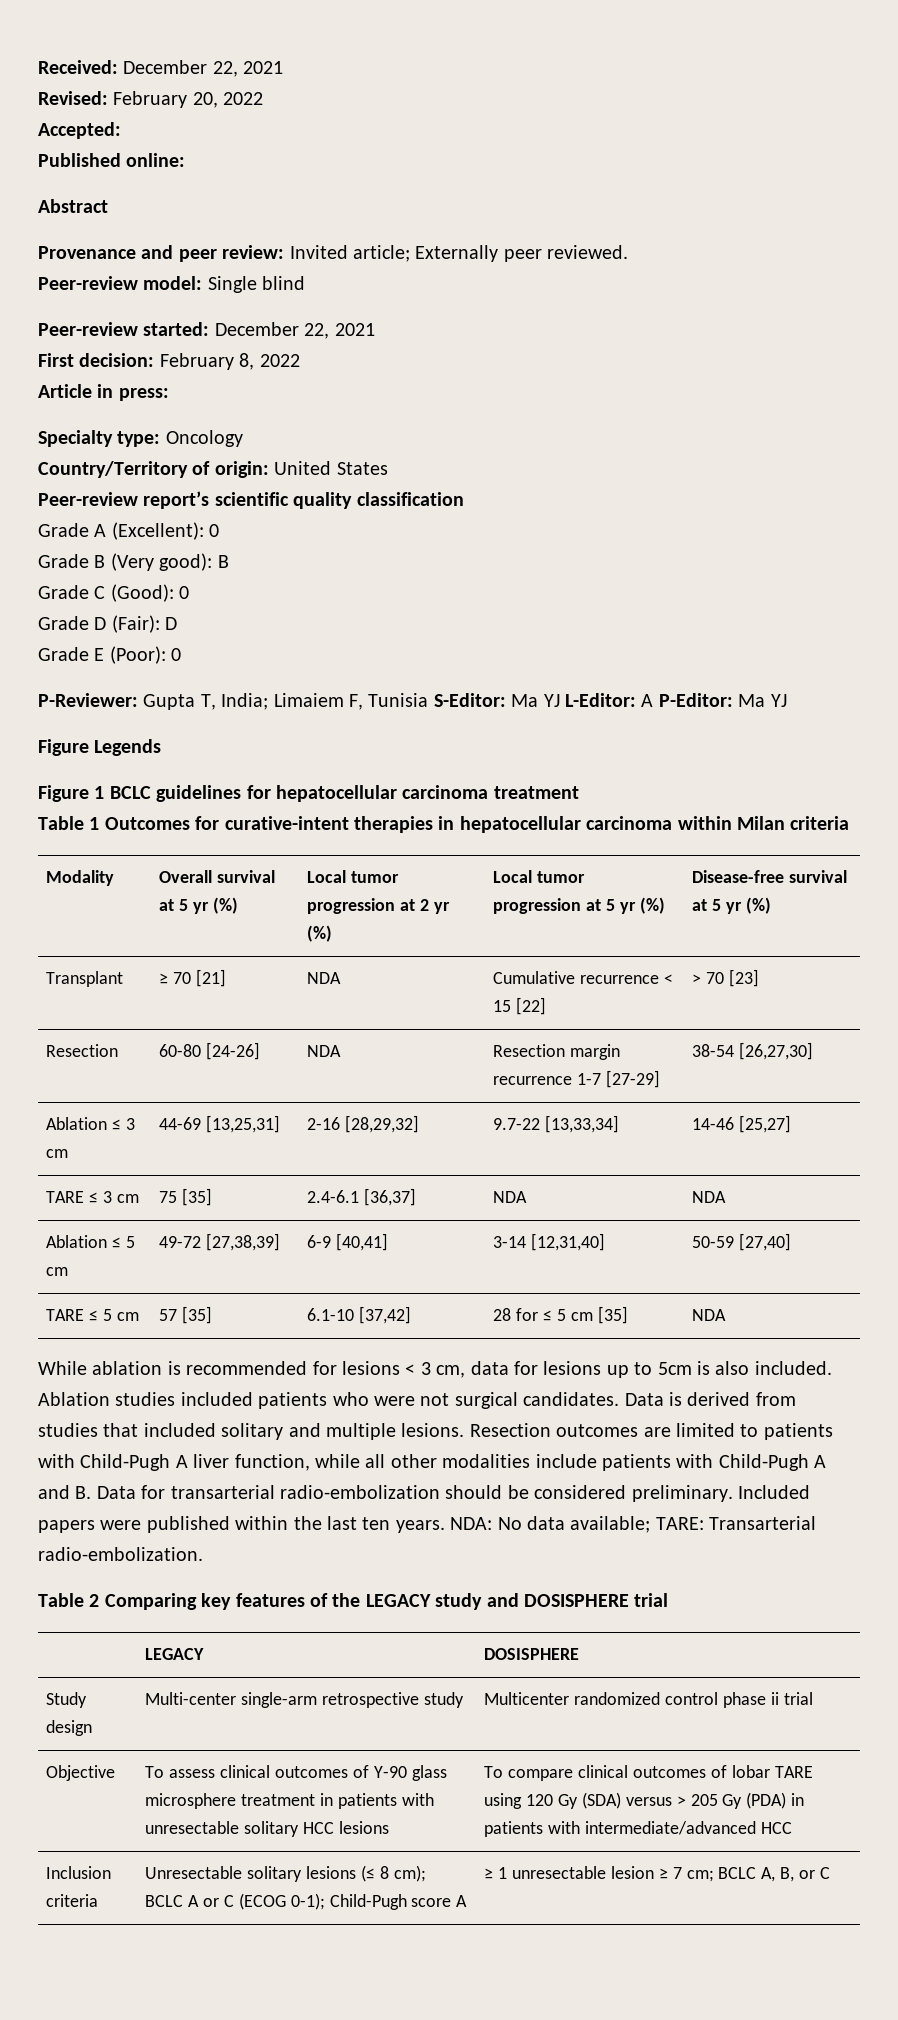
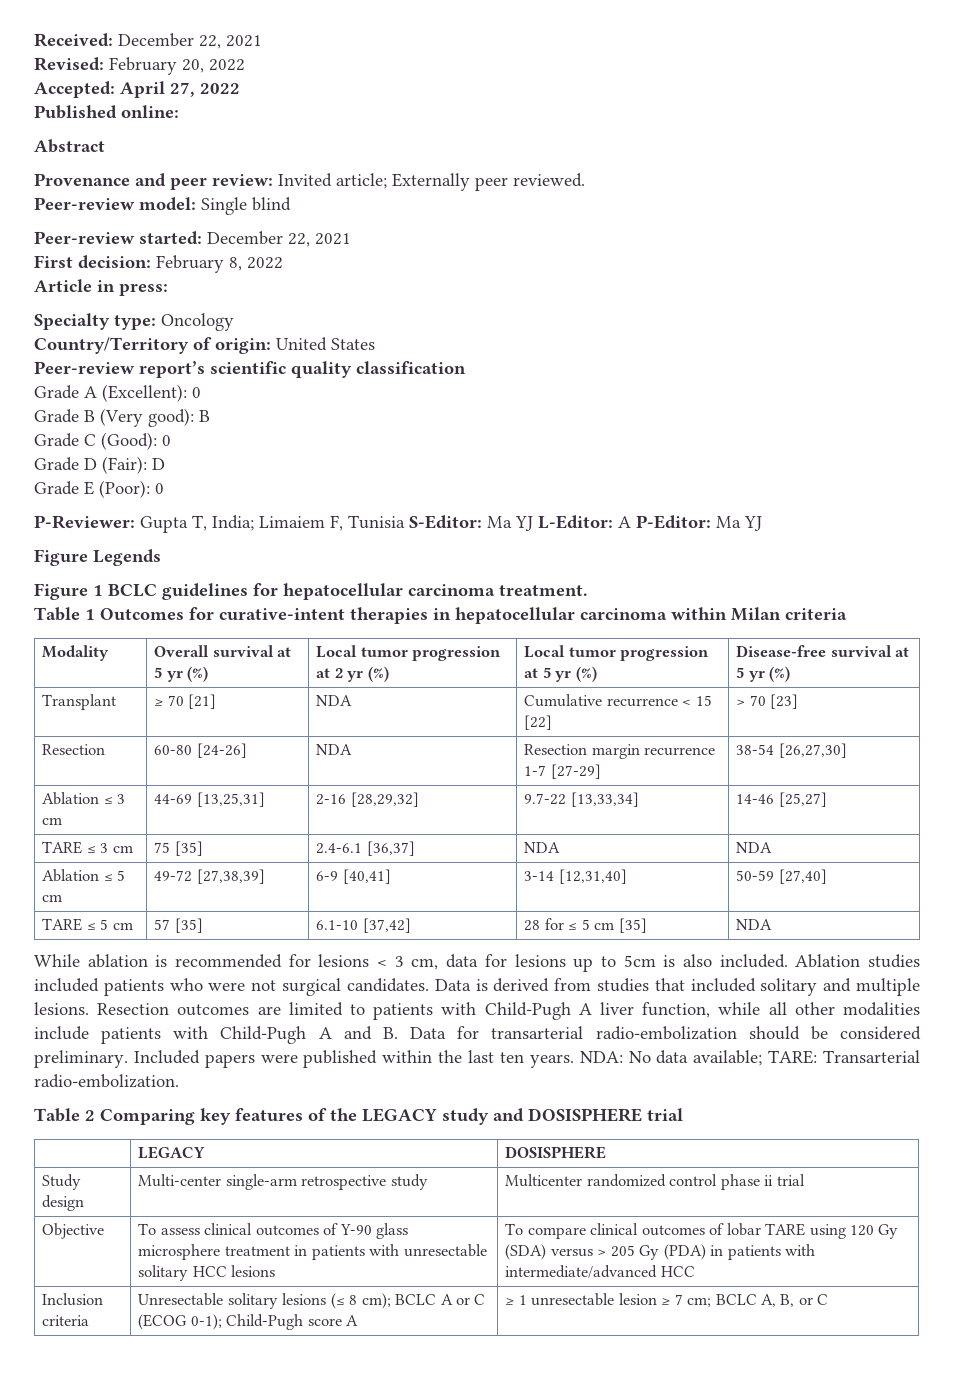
- Accepted:
+ Accepted: April 27, 2022
- Figure 1 BCLC guidelines for hepatocellular carcinoma treatment
+ Figure 1 BCLC guidelines for hepatocellular carcinoma treatment.

